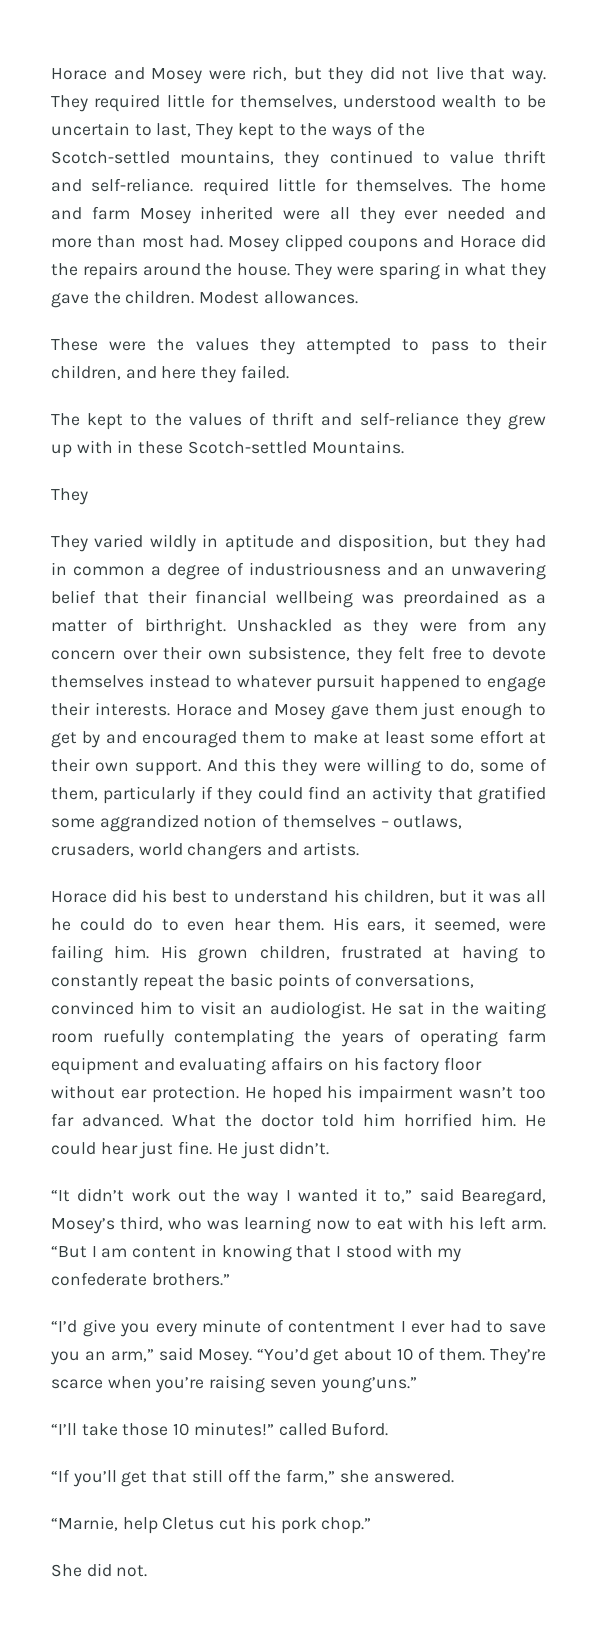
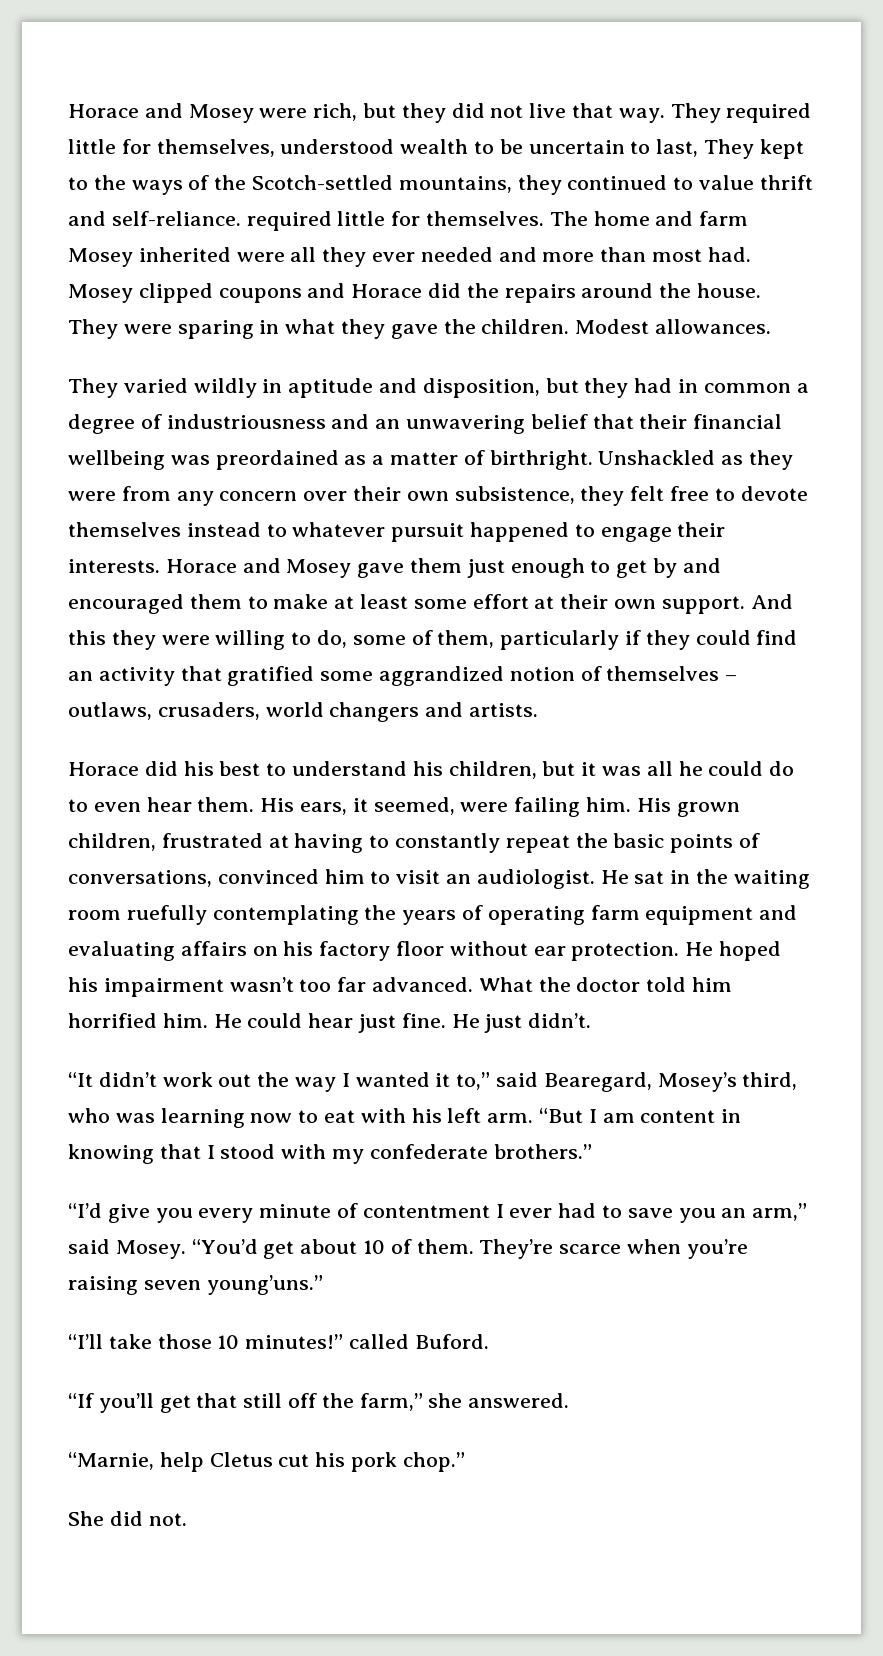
- These were the values they attempted to pass to their children, and here they failed.
- The kept to the values of thrift and self-reliance they grew up with in these Scotch-settled Mountains.
- They

